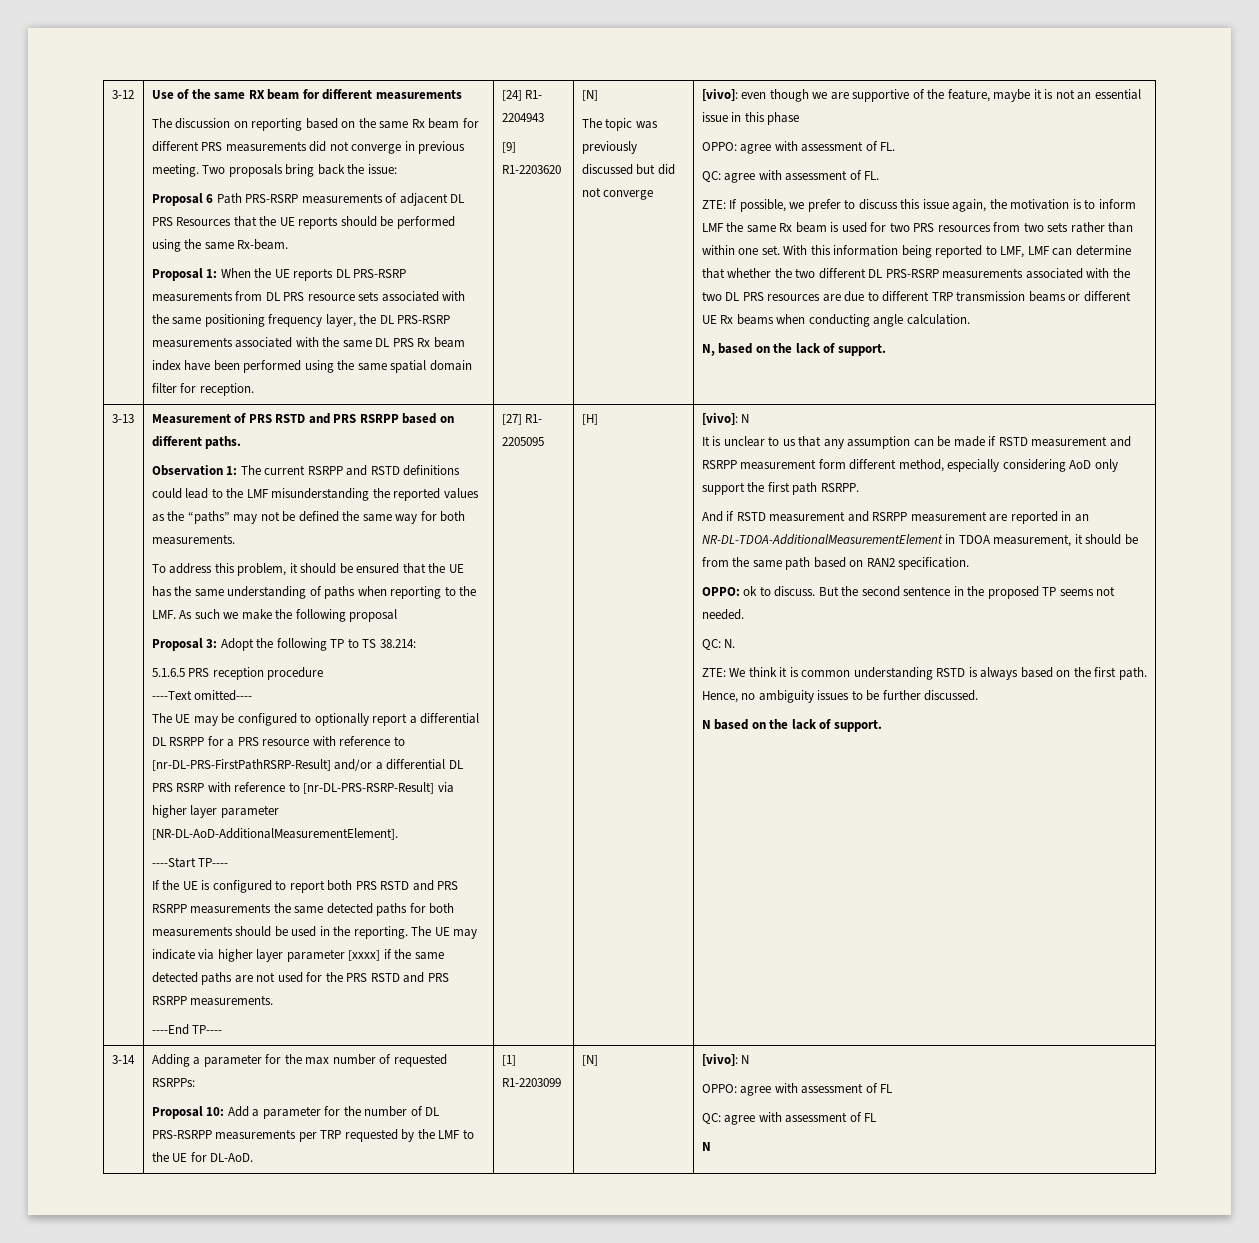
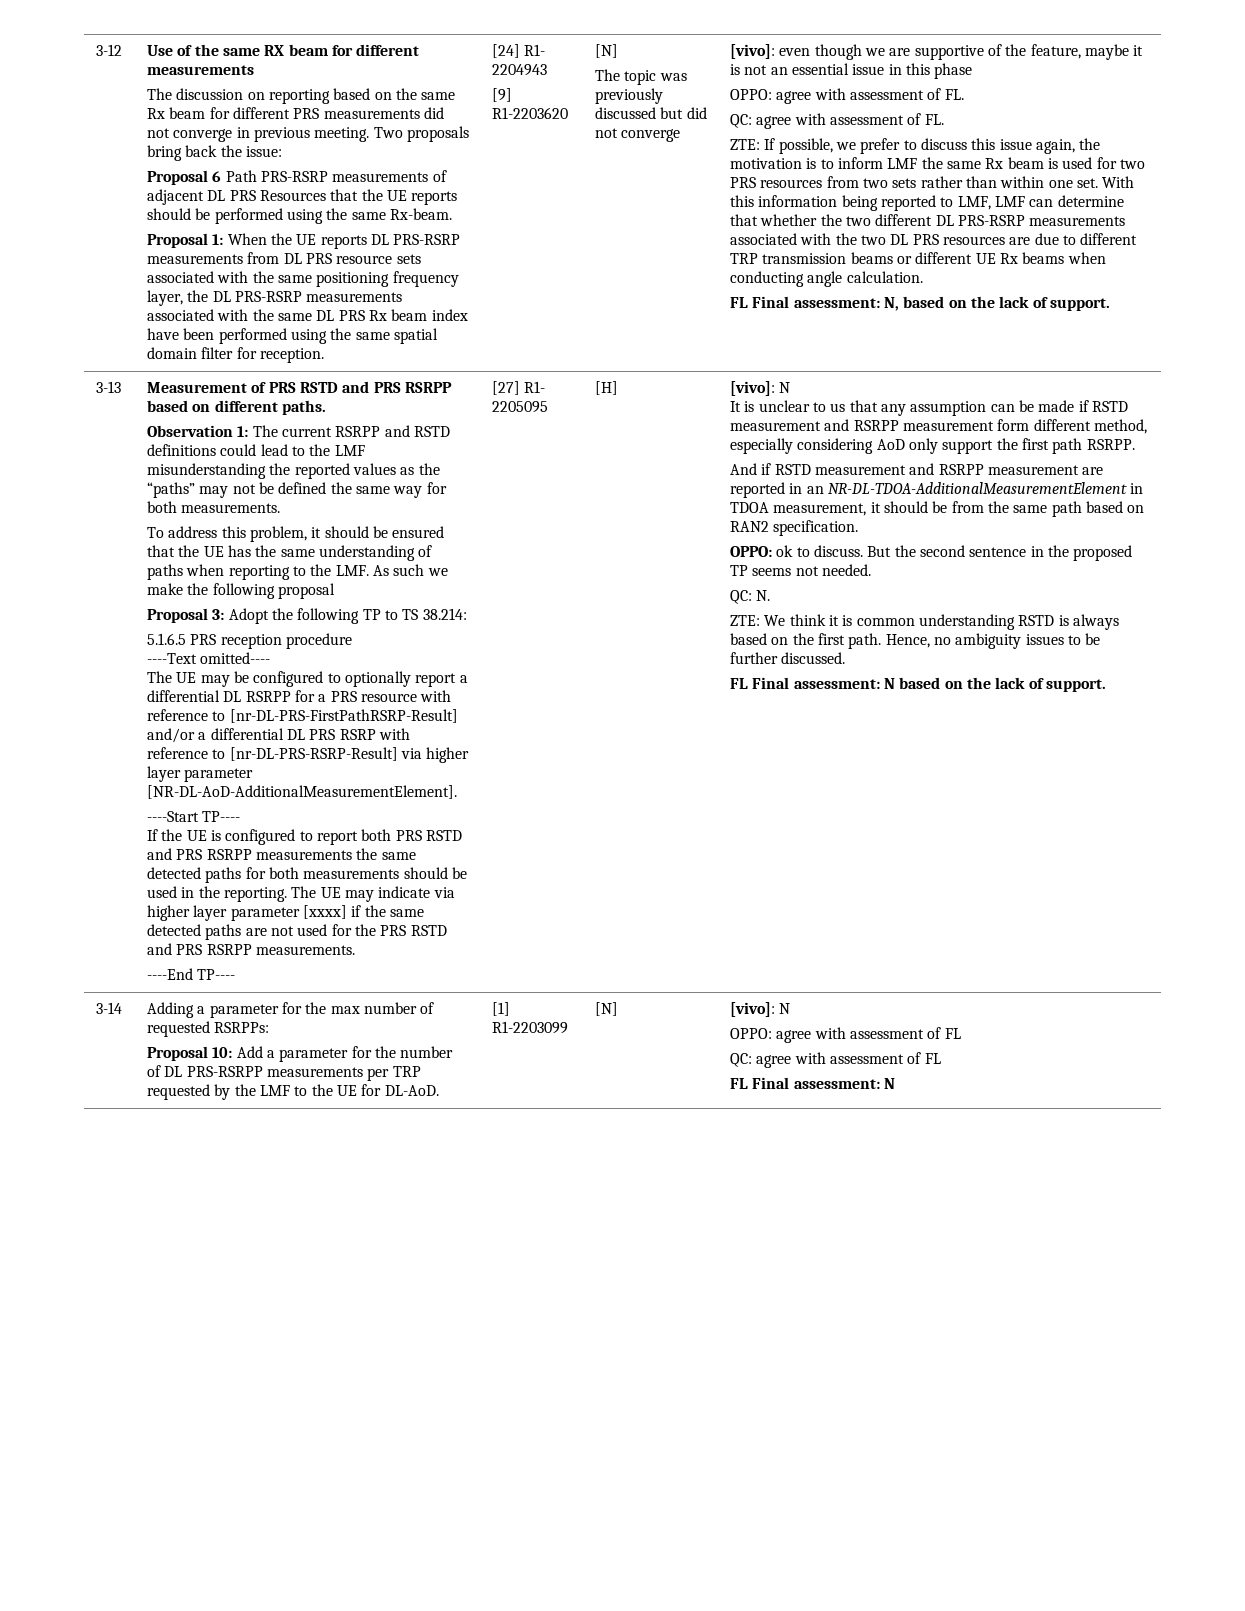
- N, based on the lack of support.
+ FL Final assessment: N, based on the lack of support.
- N based on the lack of support.
+ FL Final assessment: N based on the lack of support.
  QC: agree with assessment of FL
- N
+ FL Final assessment: N

